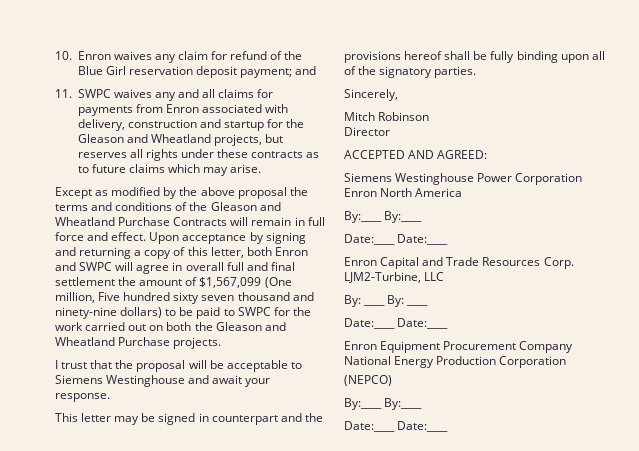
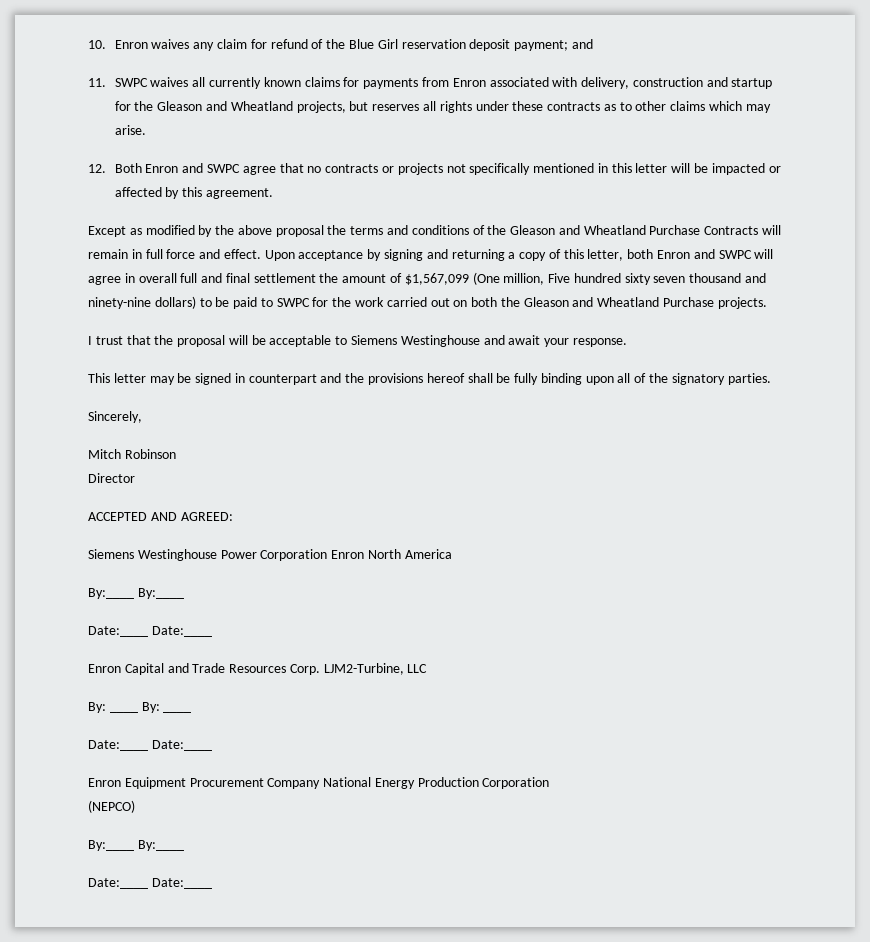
- 11. SWPC waives any and all claims for payments from Enron associated with delivery, construction and startup for the Gleason and Wheatland projects, but reserves all rights under these contracts as to future claims which may arise.
+ 11. SWPC waives all currently known claims for payments from Enron associated with delivery, construction and startup for the Gleason and Wheatland projects, but reserves all rights under these contracts as to other claims which may arise.
+ 12. Both Enron and SWPC agree that no contracts or projects not specifically mentioned in this letter will be impacted or affected by this agreement.

